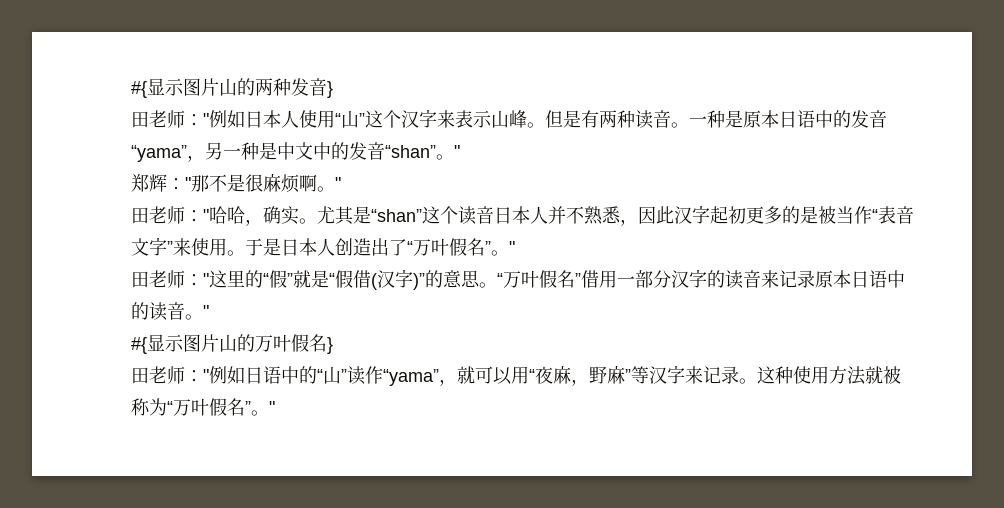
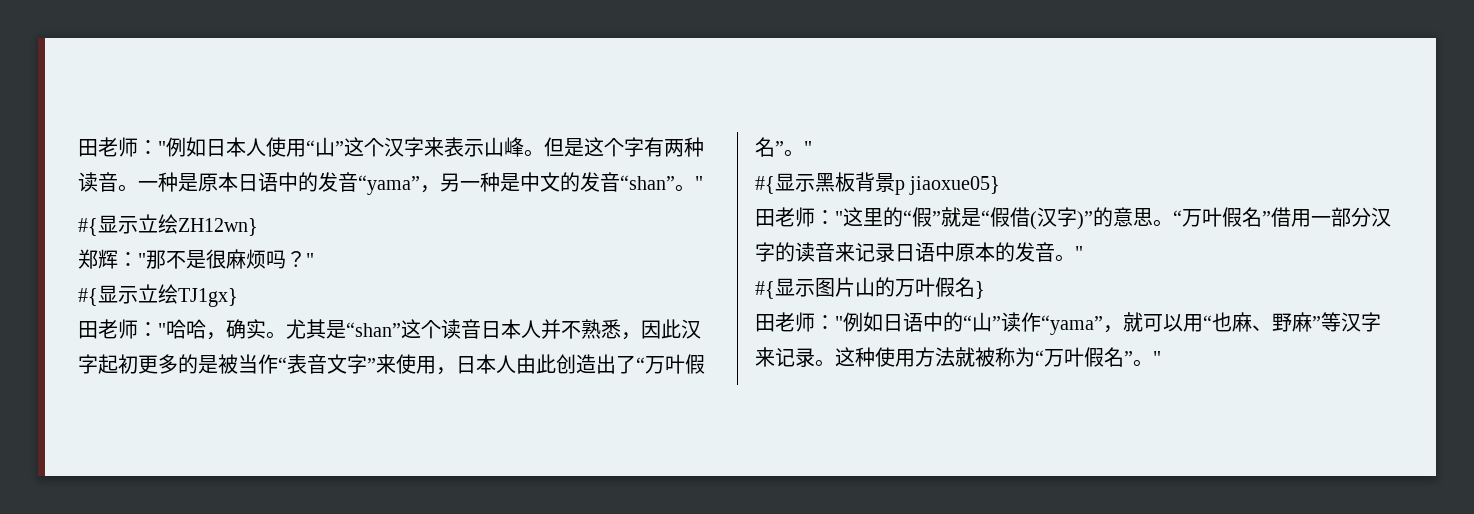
- #{显示图片山的两种发音}
- 但是有两种读音。
+ 但是这个字有两种读音。
- 一种是原本日语中的发音“yama”，另一种是中文中的发音“shan”。
+ 一种是原本日语中的发音“yama”，另一种是中文的发音“shan”。
+ #{显示立绘ZH12wn}
- 郑辉："那不是很麻烦啊。"
+ 郑辉："那不是很麻烦吗？"
+ #{显示立绘TJ1gx}
- 尤其是“shan”这个读音日本人并不熟悉，因此汉字起初更多的是被当作“表音文字”来使用。于是日本人创造出了“万叶假名”。
+ 尤其是“shan”这个读音日本人并不熟悉，因此汉字起初更多的是被当作“表音文字”来使用，日本人由此创造出了“万叶假名”。
+ #{显示黑板背景p jiaoxue05}
- “万叶假名”借用一部分汉字的读音来记录原本日语中的读音。
+ “万叶假名”借用一部分汉字的读音来记录日语中原本的发音。
- 田老师："例如日语中的“山”读作“yama”，就可以用“夜麻，野麻”等汉字来记录。
+ 田老师："例如日语中的“山”读作“yama”，就可以用“也麻、野麻”等汉字来记录。

